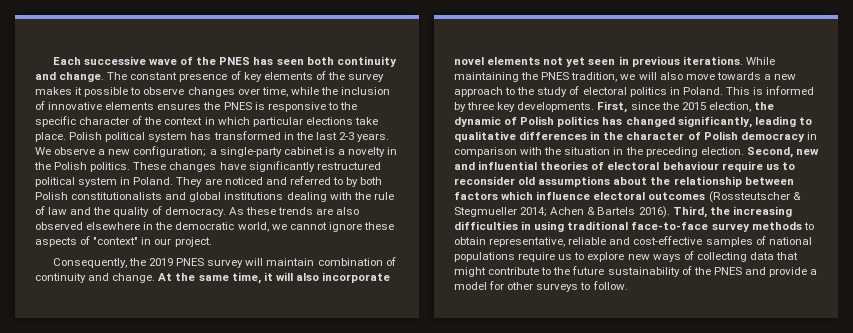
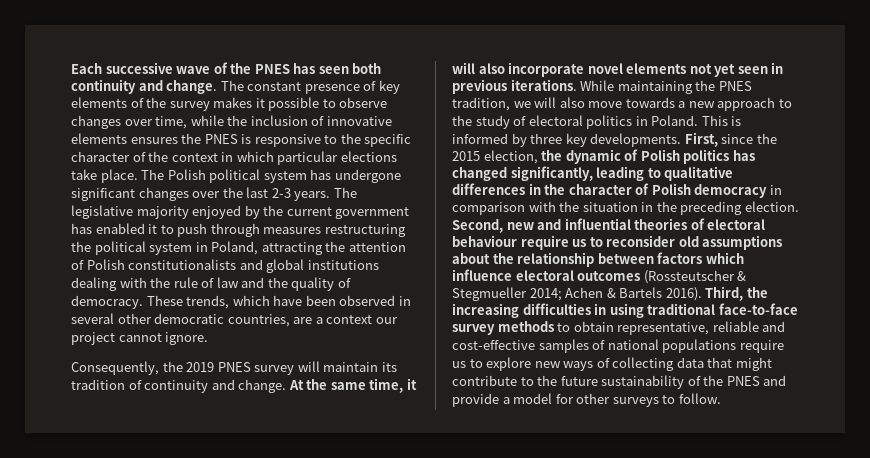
- Polish political system has transformed in the last 2-3 years. We observe a new configuration; a single-party cabinet is a novelty in the Polish politics. These changes have significantly restructured political system in Poland. They are noticed and referred to by both Polish constitutionalists and global institutions dealing with the rule of law and the quality of democracy.
+ The Polish political system has undergone significant changes over the last 2-3 years. The legislative majority enjoyed by the current government has enabled it to push through measures restructuring the political system in Poland, attracting the attention of Polish constitutionalists and global institutions dealing with the rule of law and the quality of democracy.
- As these trends are also observed elsewhere in the democratic world, we cannot ignore these aspects of "context" in our project.
+ These trends, which have been observed in several other democratic countries, are a context our project cannot ignore.
- Consequently, the 2019 PNES survey will maintain combination of continuity and change.
+ Consequently, the 2019 PNES survey will maintain its tradition of continuity and change.

